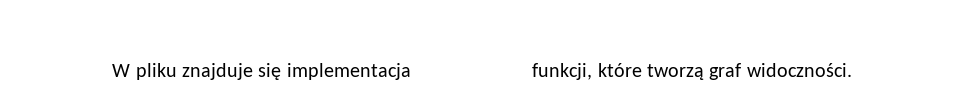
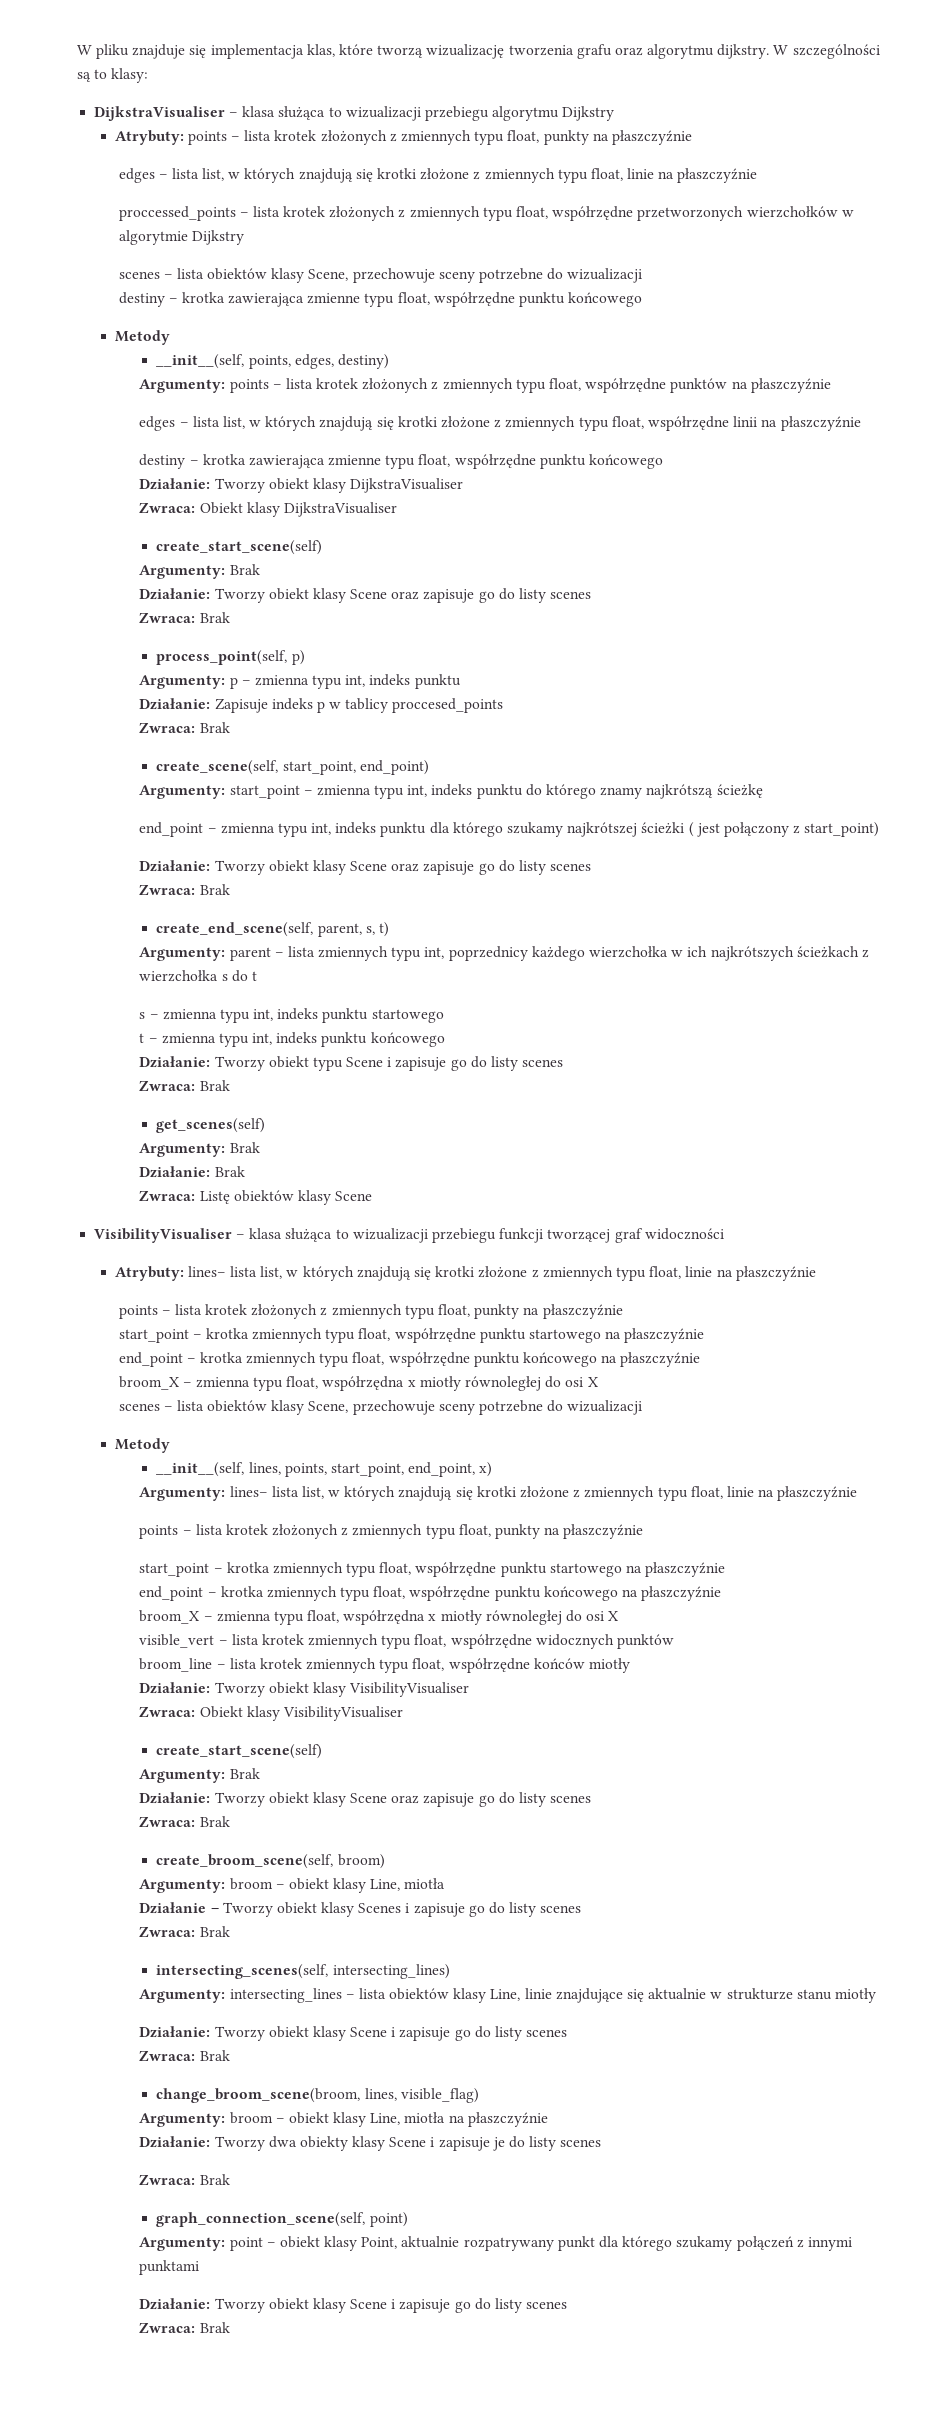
- W pliku znajduje się implementacja funkcji, które tworzą graf widoczności.
+ W pliku znajduje się implementacja klas, które tworzą wizualizację tworzenia grafu oraz algorytmu dijkstry. W szczególności są to klasy:
+ DijkstraVisualiser – klasa służąca to wizualizacji przebiegu algorytmu Dijkstry
+ Atrybuty: points – lista krotek złożonych z zmiennych typu float, punkty na płaszczyźnie
+ edges – lista list, w których znajdują się krotki złożone z zmiennych typu float, linie na płaszczyźnie
+ proccessed_points – lista krotek złożonych z zmiennych typu float, współrzędne przetworzonych wierzchołków w algorytmie Dijkstry
+ scenes – lista obiektów klasy Scene, przechowuje sceny potrzebne do wizualizacji
+ destiny – krotka zawierająca zmienne typu float, współrzędne punktu końcowego
+ Metody
+ __init__(self, points, edges, destiny)
+ Argumenty: points – lista krotek złożonych z zmiennych typu float, współrzędne punktów na płaszczyźnie
+ edges – lista list, w których znajdują się krotki złożone z zmiennych typu float, współrzędne linii na płaszczyźnie
+ destiny – krotka zawierająca zmienne typu float, współrzędne punktu końcowego
+ Działanie: Tworzy obiekt klasy DijkstraVisualiser
+ Zwraca: Obiekt klasy DijkstraVisualiser
+ create_start_scene(self)
+ Argumenty: Brak
+ Działanie: Tworzy obiekt klasy Scene oraz zapisuje go do listy scenes
+ Zwraca: Brak
+ process_point(self, p)
+ Argumenty: p – zmienna typu int, indeks punktu
+ Działanie: Zapisuje indeks p w tablicy proccesed_points
+ Zwraca: Brak
+ create_scene(self, start_point, end_point)
+ Argumenty: start_point – zmienna typu int, indeks punktu do którego znamy najkrótszą ścieżkę
+ end_point – zmienna typu int, indeks punktu dla którego szukamy najkrótszej ścieżki ( jest połączony z start_point)
+ Działanie: Tworzy obiekt klasy Scene oraz zapisuje go do listy scenes
+ Zwraca: Brak
+ create_end_scene(self, parent, s, t)
+ Argumenty: parent – lista zmiennych typu int, poprzednicy każdego wierzchołka w ich najkrótszych ścieżkach z wierzchołka s do t
+ s – zmienna typu int, indeks punktu startowego
+ t – zmienna typu int, indeks punktu końcowego
+ Działanie: Tworzy obiekt typu Scene i zapisuje go do listy scenes
+ Zwraca: Brak
+ get_scenes(self)
+ Argumenty: Brak
+ Działanie: Brak
+ Zwraca: Listę obiektów klasy Scene
+ VisibilityVisualiser – klasa służąca to wizualizacji przebiegu funkcji tworzącej graf widoczności
+ Atrybuty: lines– lista list, w których znajdują się krotki złożone z zmiennych typu float, linie na płaszczyźnie
+ points – lista krotek złożonych z zmiennych typu float, punkty na płaszczyźnie
+ start_point – krotka zmiennych typu float, współrzędne punktu startowego na płaszczyźnie
+ end_point – krotka zmiennych typu float, współrzędne punktu końcowego na płaszczyźnie
+ broom_X – zmienna typu float, współrzędna x miotły równoległej do osi X
+ scenes – lista obiektów klasy Scene, przechowuje sceny potrzebne do wizualizacji
+ Metody
+ __init__(self, lines, points, start_point, end_point, x)
+ Argumenty: lines– lista list, w których znajdują się krotki złożone z zmiennych typu float, linie na płaszczyźnie
+ points – lista krotek złożonych z zmiennych typu float, punkty na płaszczyźnie
+ start_point – krotka zmiennych typu float, współrzędne punktu startowego na płaszczyźnie
+ end_point – krotka zmiennych typu float, współrzędne punktu końcowego na płaszczyźnie
+ broom_X – zmienna typu float, współrzędna x miotły równoległej do osi X
+ visible_vert – lista krotek zmiennych typu float, współrzędne widocznych punktów
+ broom_line – lista krotek zmiennych typu float, współrzędne końców miotły
+ Działanie: Tworzy obiekt klasy VisibilityVisualiser
+ Zwraca: Obiekt klasy VisibilityVisualiser
+ create_start_scene(self)
+ Argumenty: Brak
+ Działanie: Tworzy obiekt klasy Scene oraz zapisuje go do listy scenes
+ Zwraca: Brak
+ create_broom_scene(self, broom)
+ Argumenty: broom – obiekt klasy Line, miotła
+ Działanie – Tworzy obiekt klasy Scenes i zapisuje go do listy scenes
+ Zwraca: Brak
+ intersecting_scenes(self, intersecting_lines)
+ Argumenty: intersecting_lines – lista obiektów klasy Line, linie znajdujące się aktualnie w strukturze stanu miotły
+ Działanie: Tworzy obiekt klasy Scene i zapisuje go do listy scenes
+ Zwraca: Brak
+ change_broom_scene(broom, lines, visible_flag)
+ Argumenty: broom – obiekt klasy Line, miotła na płaszczyźnie
+ Działanie: Tworzy dwa obiekty klasy Scene i zapisuje je do listy scenes
+ Zwraca: Brak
+ graph_connection_scene(self, point)
+ Argumenty: point – obiekt klasy Point, aktualnie rozpatrywany punkt dla którego szukamy połączeń z innymi punktami
+ Działanie: Tworzy obiekt klasy Scene i zapisuje go do listy scenes
+ Zwraca: Brak

